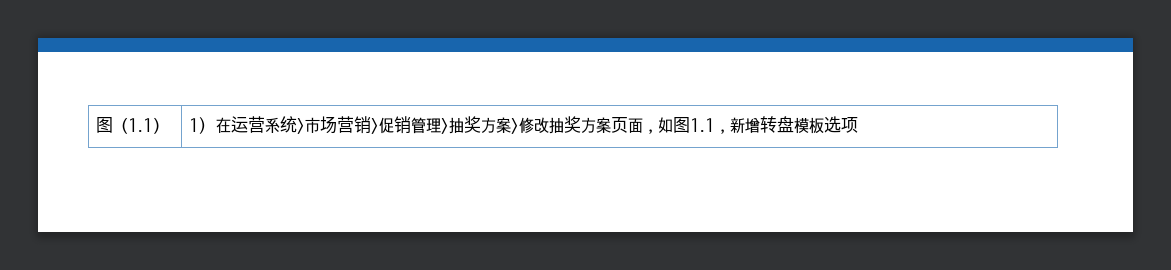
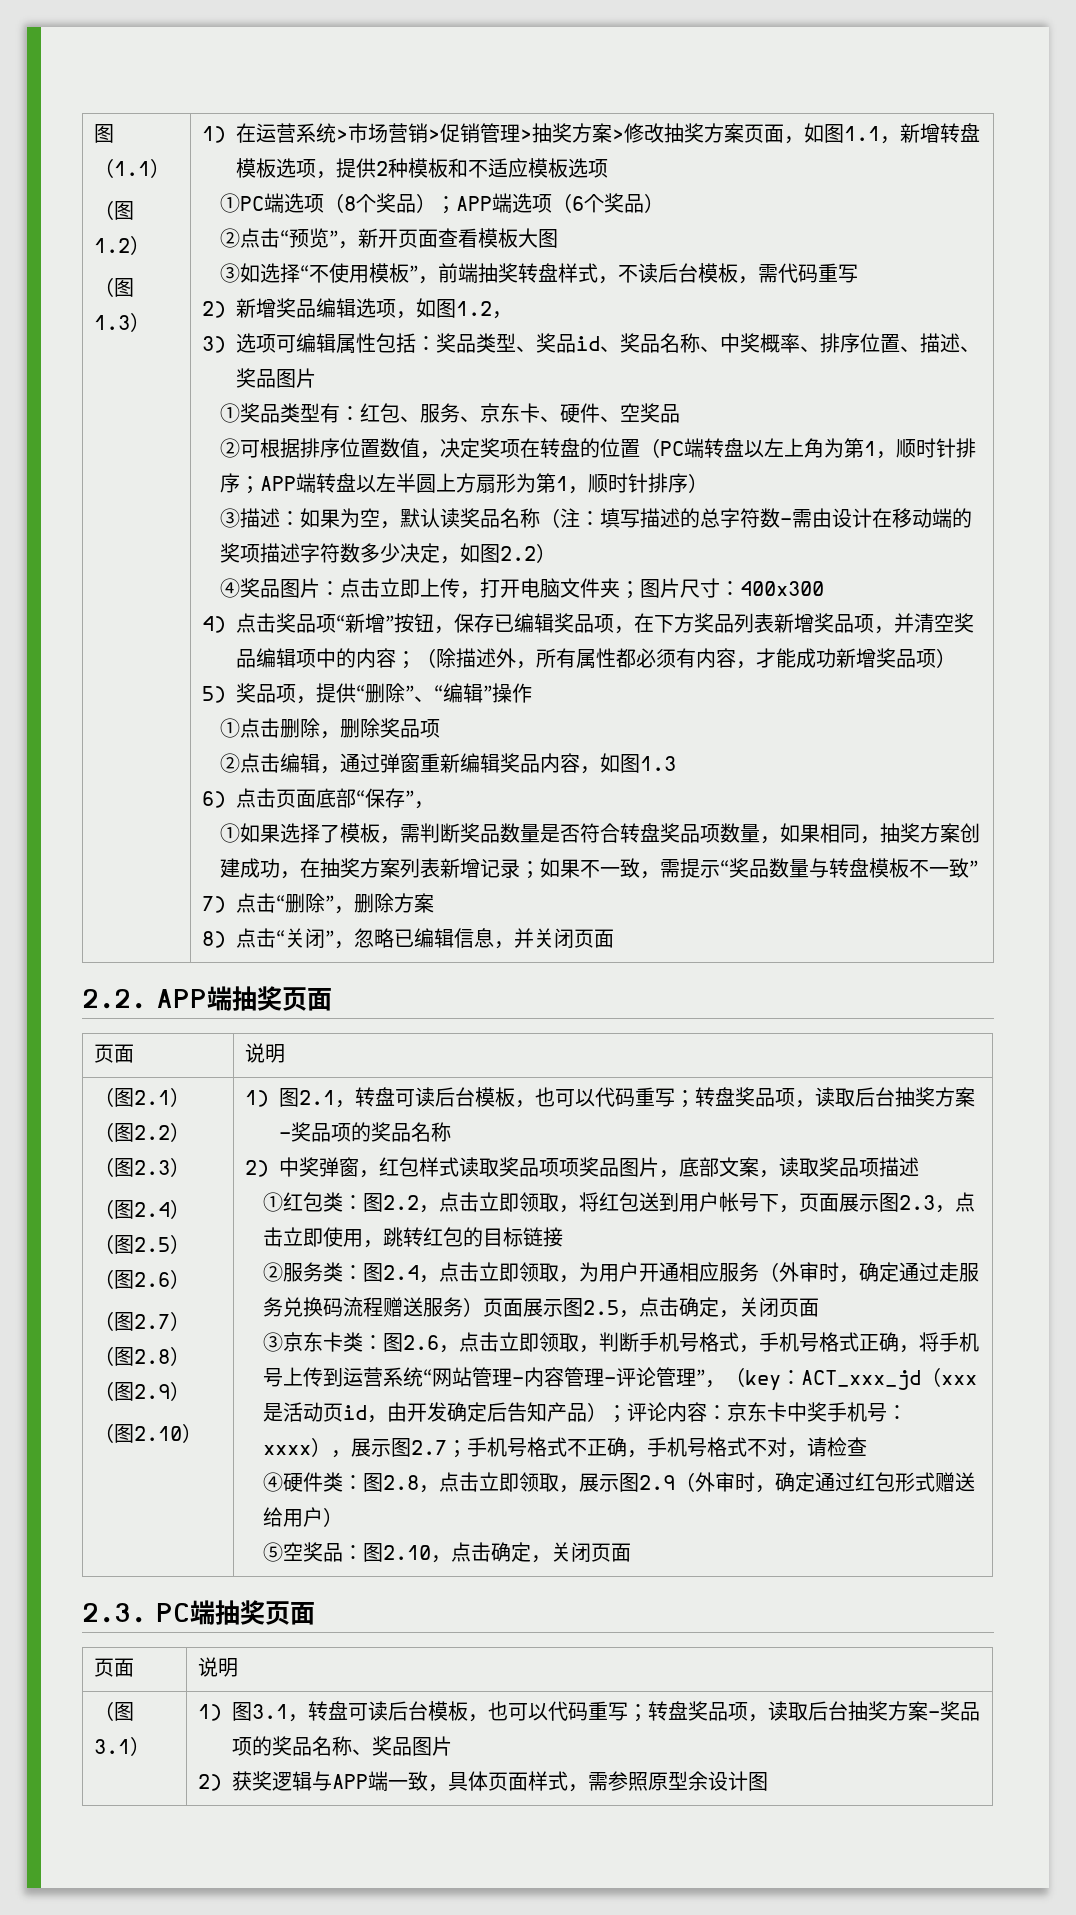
+ （图1.2）
+ （图1.3）
- 1)在运营系统>市场营销>促销管理>抽奖方案>修改抽奖方案页面，如图1.1，新增转盘模板选项
+ 1)在运营系统>市场营销>促销管理>抽奖方案>修改抽奖方案页面，如图1.1，新增转盘模板选项，提供2种模板和不适应模板选项
+ ①PC端选项（8个奖品）；APP端选项（6个奖品）
+ ②点击“预览”，新开页面查看模板大图
+ ③如选择“不使用模板”，前端抽奖转盘样式，不读后台模板，需代码重写
+ 2)新增奖品编辑选项，如图1.2，
+ 3)选项可编辑属性包括：奖品类型、奖品id、奖品名称、中奖概率、排序位置、描述、奖品图片
+ ①奖品类型有：红包、服务、京东卡、硬件、空奖品
+ ②可根据排序位置数值，决定奖项在转盘的位置（PC端转盘以左上角为第1，顺时针排序；APP端转盘以左半圆上方扇形为第1，顺时针排序）
+ ③描述：如果为空，默认读奖品名称（注：填写描述的总字符数-需由设计在移动端的奖项描述字符数多少决定，如图2.2）
+ ④奖品图片：点击立即上传，打开电脑文件夹；图片尺寸：400x300
+ 4)点击奖品项“新增”按钮，保存已编辑奖品项，在下方奖品列表新增奖品项，并清空奖品编辑项中的内容；（除描述外，所有属性都必须有内容，才能成功新增奖品项）
+ 5)奖品项，提供“删除”、“编辑”操作
+ ①点击删除，删除奖品项
+ ②点击编辑，通过弹窗重新编辑奖品内容，如图1.3
+ 6)点击页面底部“保存”，
+ ①如果选择了模板，需判断奖品数量是否符合转盘奖品项数量，如果相同，抽奖方案创建成功，在抽奖方案列表新增记录；如果不一致，需提示“奖品数量与转盘模板不一致”
+ 7)点击“删除”，删除方案
+ 8)点击“关闭”，忽略已编辑信息，并关闭页面
+ 2.2. APP端抽奖页面
+ 页面 | 说明
+ （图2.1）（图2.2）（图2.3）
+ （图2.4）（图2.5）（图2.6）
+ （图2.7）（图2.8）（图2.9）
+ （图2.10） | 1)图2.1，转盘可读后台模板，也可以代码重写；转盘奖品项，读取后台抽奖方案-奖品项的奖品名称
+ 2)中奖弹窗，红包样式读取奖品项项奖品图片，底部文案，读取奖品项描述
+ ①红包类：图2.2，点击立即领取，将红包送到用户帐号下，页面展示图2.3，点击立即使用，跳转红包的目标链接
+ ②服务类：图2.4，点击立即领取，为用户开通相应服务（外审时，确定通过走服务兑换码流程赠送服务）页面展示图2.5，点击确定，关闭页面
+ ③京东卡类：图2.6，点击立即领取，判断手机号格式，手机号格式正确，将手机号上传到运营系统“网站管理-内容管理-评论管理”，（key：ACT_xxx_jd（xxx是活动页id，由开发确定后告知产品）；评论内容：京东卡中奖手机号：xxxx），展示图2.7；手机号格式不正确，手机号格式不对，请检查
+ ④硬件类：图2.8，点击立即领取，展示图2.9（外审时，确定通过红包形式赠送给用户）
+ ⑤空奖品：图2.10，点击确定，关闭页面
+ 2.3. PC端抽奖页面
+ 页面 | 说明
+ （图3.1） | 1)图3.1，转盘可读后台模板，也可以代码重写；转盘奖品项，读取后台抽奖方案-奖品项的奖品名称、奖品图片
+ 2)获奖逻辑与APP端一致，具体页面样式，需参照原型余设计图

